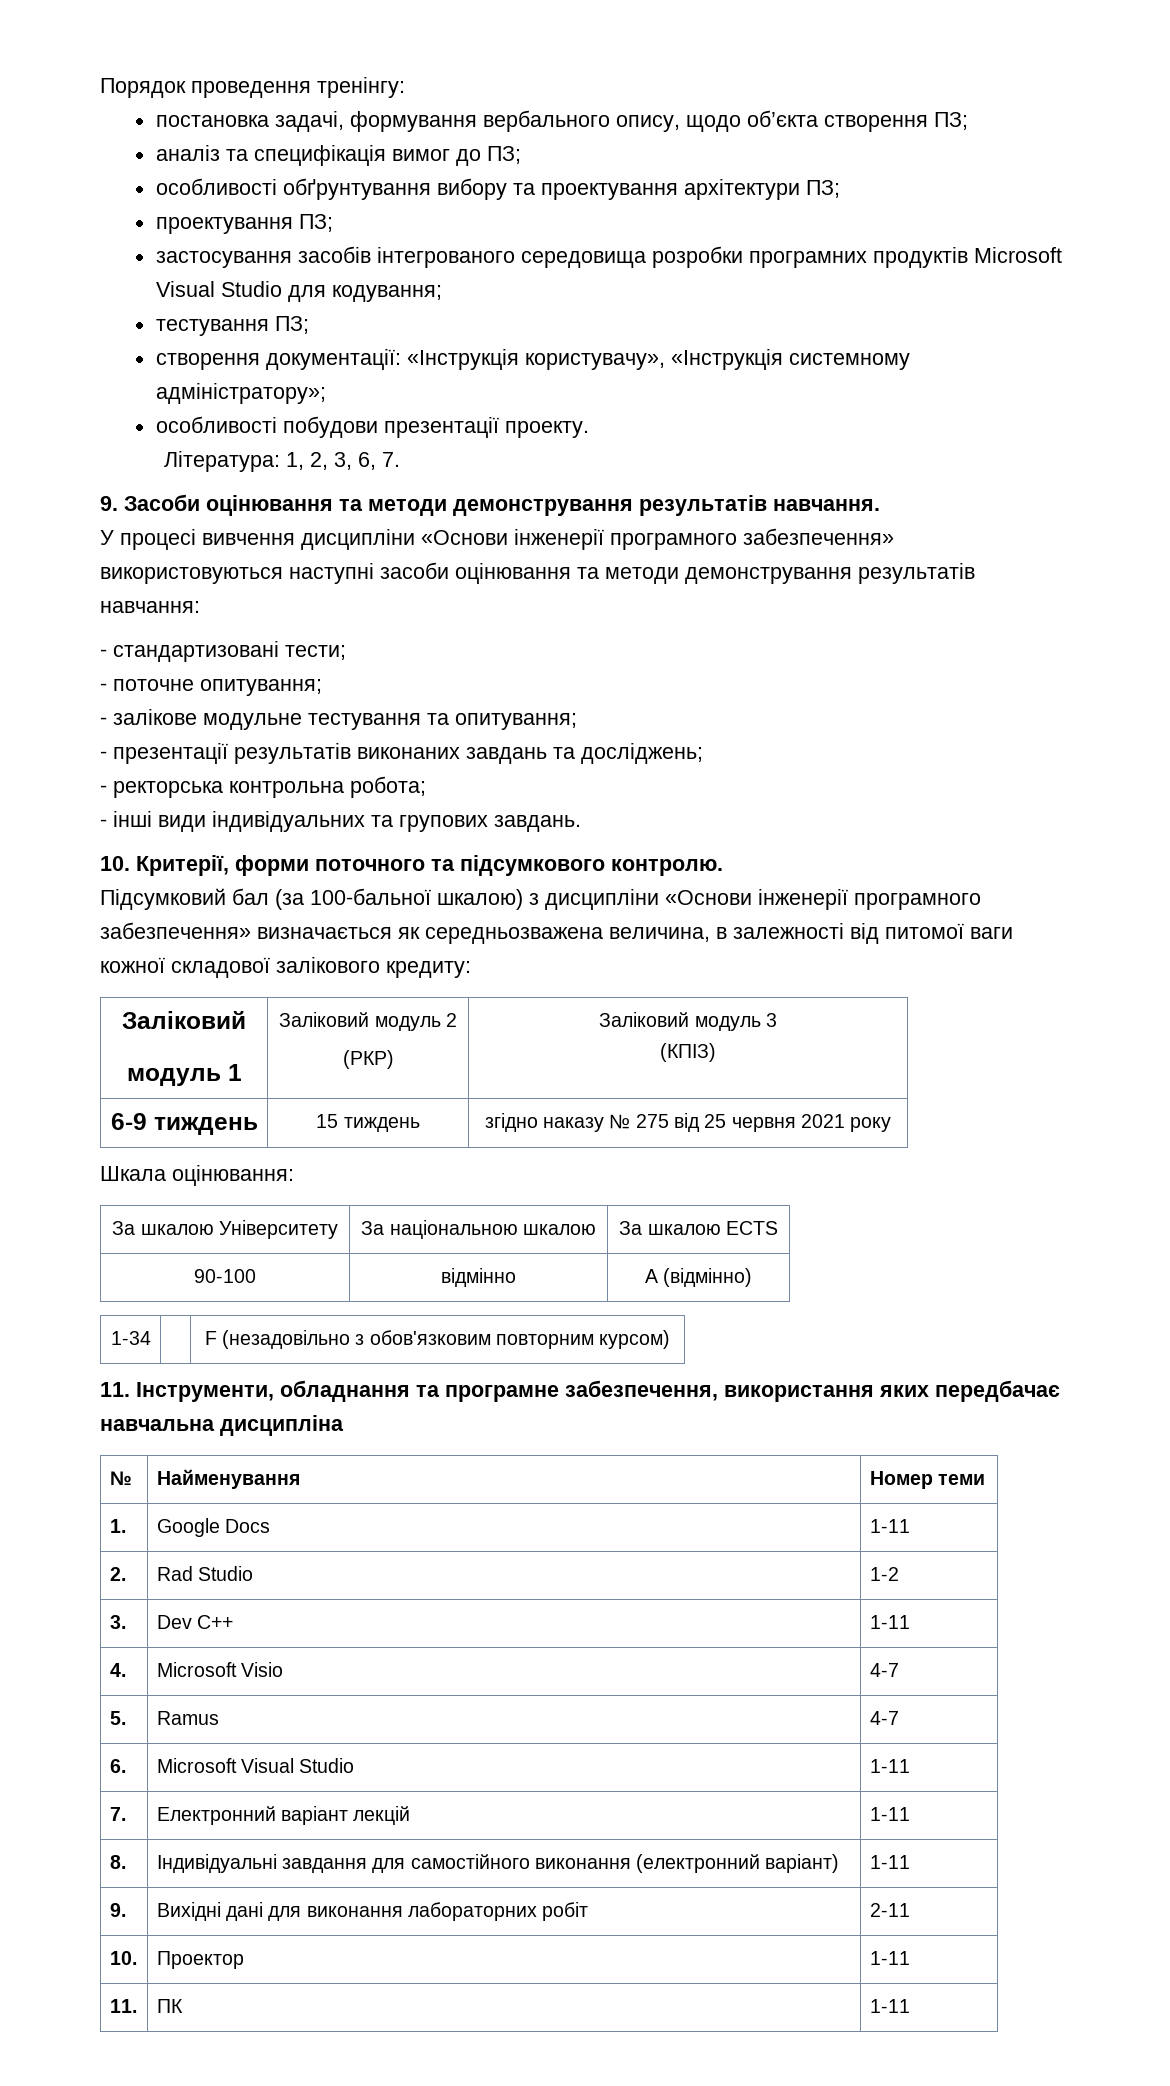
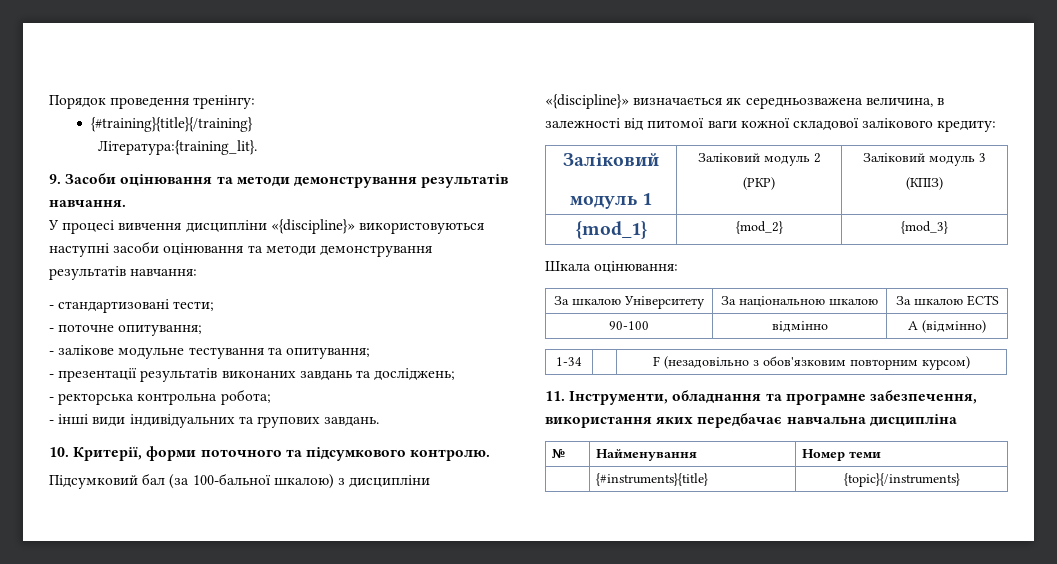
- постановка задачі, формування вербального опису, щодо об’єкта створення ПЗ;
- аналіз та специфікація вимог до ПЗ;
- особливості обґрунтування вибору та проектування архітектури ПЗ;
- проектування ПЗ;
- застосування засобів інтегрованого середовища розробки програмних продуктів Microsoft Visual Studio для кодування;
- тестування ПЗ;
- створення документації: «Інструкція користувачу», «Інструкція системному адміністратору»;
- особливості побудови презентації проекту.
- Література: 1, 2, 3, 6, 7.
+ {#training}{title}{/training}
+ Література:{training_lit}.
- У процесі вивчення дисципліни «Основи інженерії програмного забезпечення» використовуються наступні засоби оцінювання та методи демонстрування результатів навчання:
+ У процесі вивчення дисципліни «{discipline}» використовуються наступні засоби оцінювання та методи демонстрування результатів навчання:
- Підсумковий бал (за 100-бальної шкалою) з дисципліни «Основи інженерії програмного забезпечення» визначається як середньозважена величина, в залежності від питомої ваги кожної складової залікового кредиту:
+ Підсумковий бал (за 100-бальної шкалою) з дисципліни «{discipline}» визначається як середньозважена величина, в залежності від питомої ваги кожної складової залікового кредиту:
- 6-9 тиждень | 15 тиждень | згідно наказу № 275 від 25 червня 2021 року
+ {mod_1} | {mod_2} | {mod_3}
- 1. | Google Docs | 1-11
- 2. | Rad Studio | 1-2
- 3. | Dev C++ | 1-11
- 4. | Microsoft Visio | 4-7
- 5. | Ramus | 4-7
- 6. | Microsoft Visual Studio | 1-11
- 7. | Електронний варіант лекцій | 1-11
- 8. | Індивідуальні завдання для самостійного виконання (електронний варіант) | 1-11
- 9. | Вихідні дані для виконання лабораторних робіт | 2-11
- 10. | Проектор | 1-11
- 11. | ПК | 1-11
+ | {#instruments}{title} | {topic}{/instruments}

